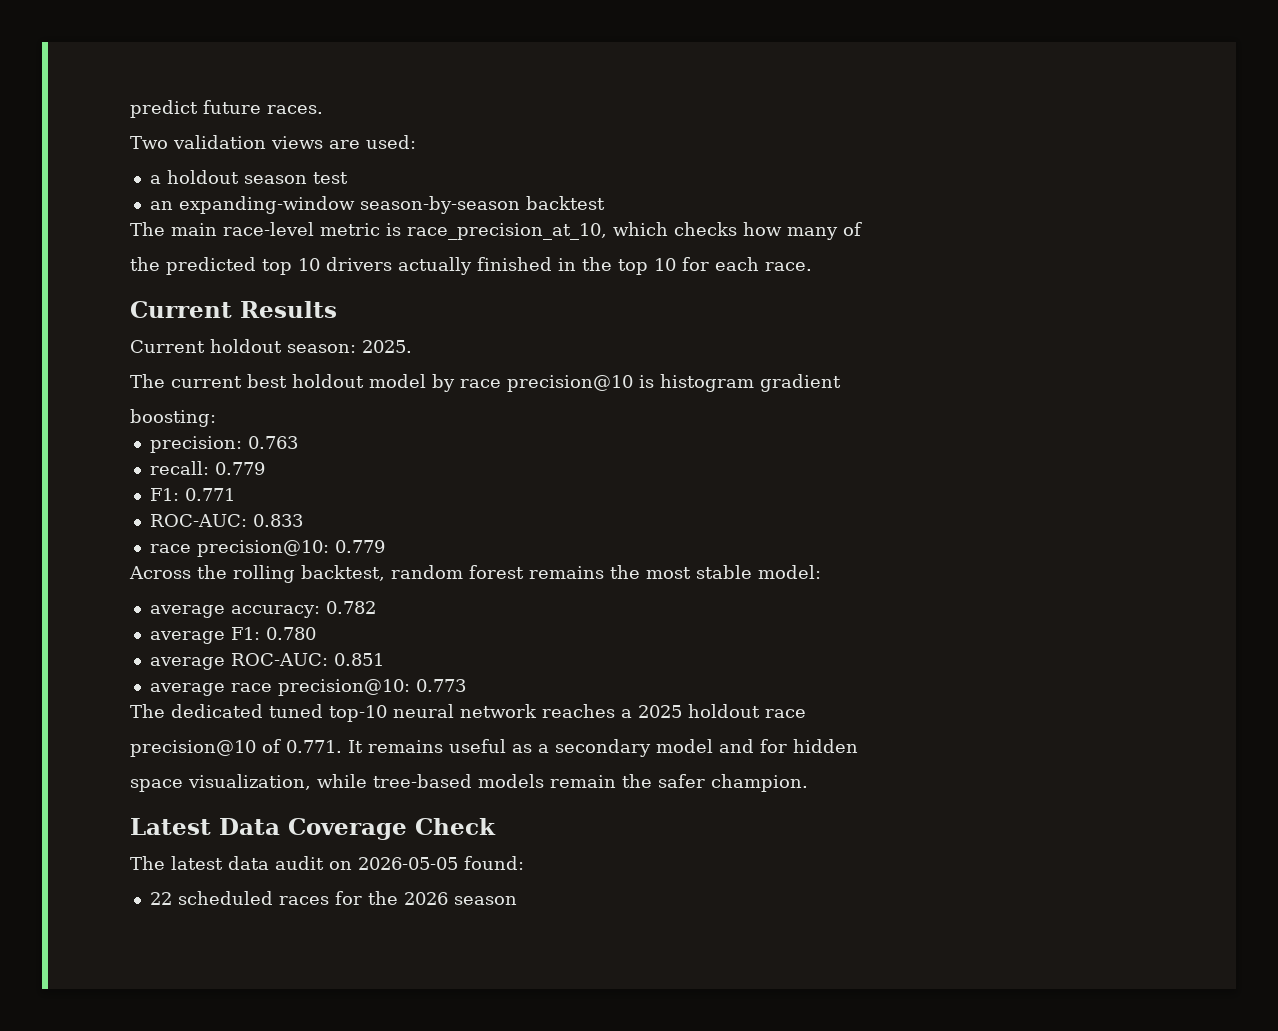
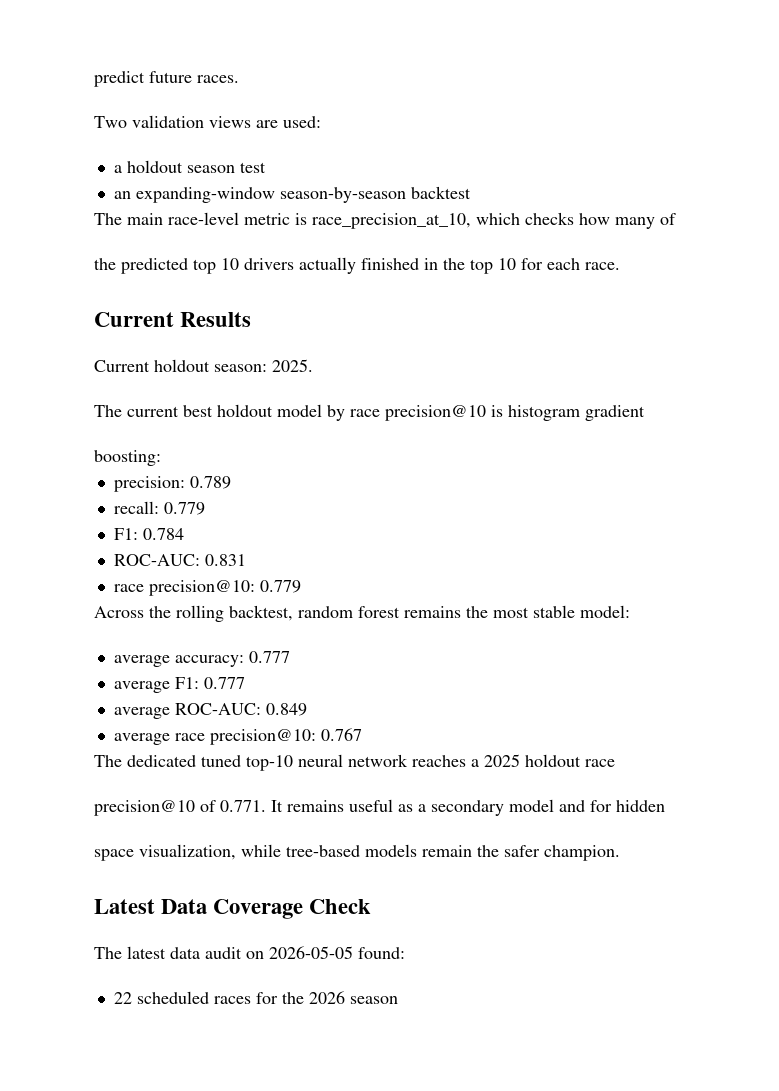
- precision: 0.763
+ precision: 0.789
- F1: 0.771
- ROC-AUC: 0.833
+ F1: 0.784
+ ROC-AUC: 0.831
- average accuracy: 0.782
+ average accuracy: 0.777
- average F1: 0.780
+ average F1: 0.777
- average ROC-AUC: 0.851
+ average ROC-AUC: 0.849
- average race precision@10: 0.773
+ average race precision@10: 0.767

